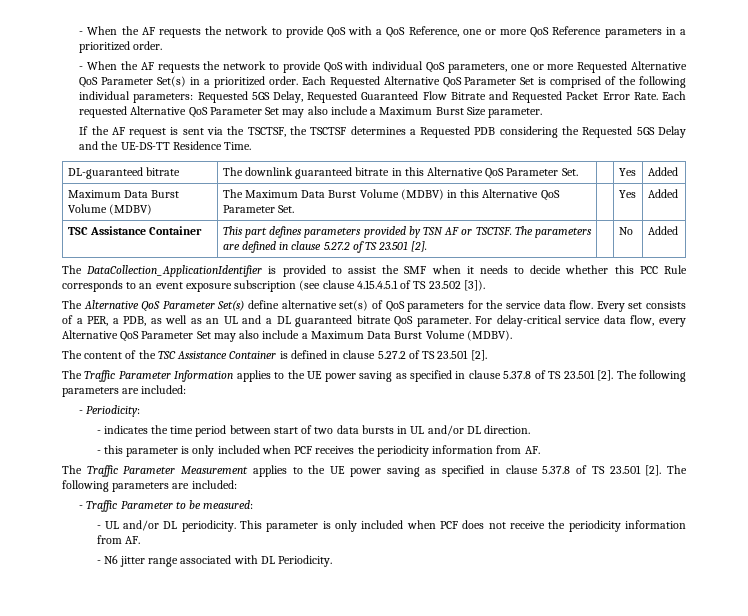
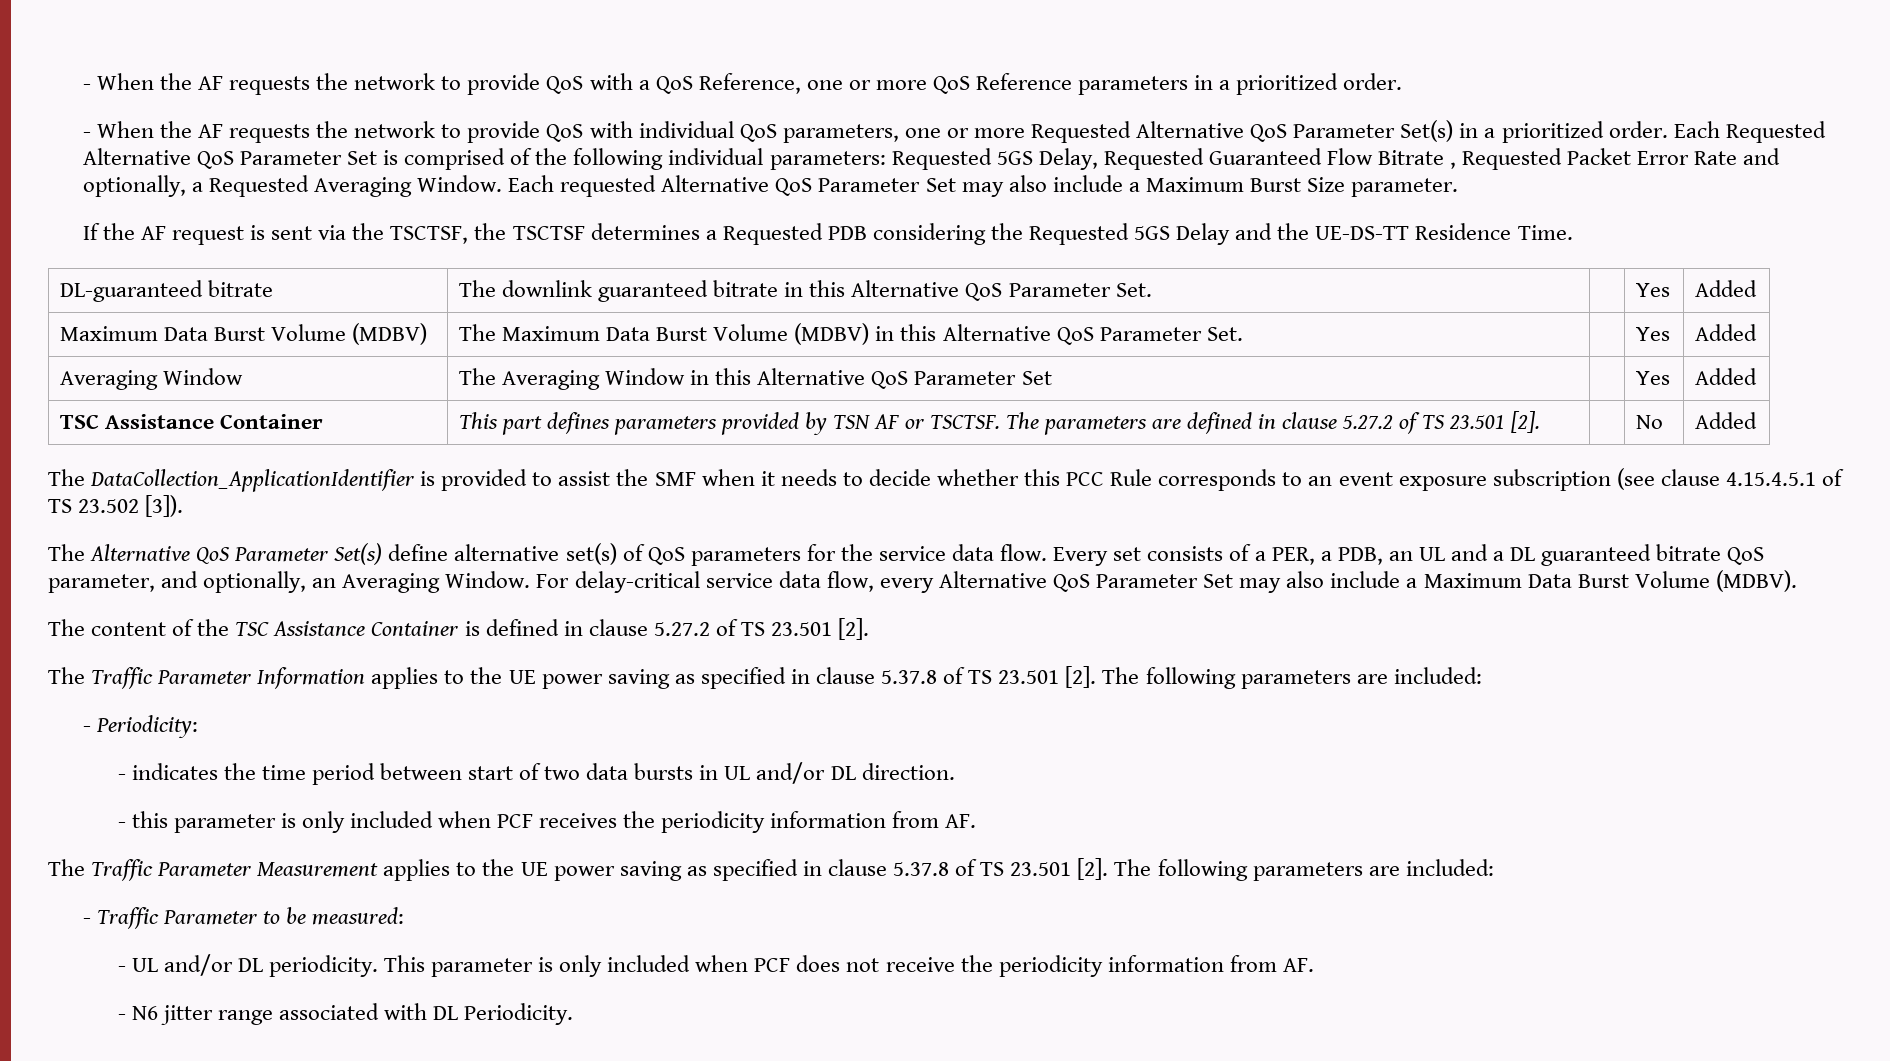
- Each Requested Alternative QoS Parameter Set is comprised of the following individual parameters: Requested 5GS Delay, Requested Guaranteed Flow Bitrate and Requested Packet Error Rate.
+ Each Requested Alternative QoS Parameter Set is comprised of the following individual parameters: Requested 5GS Delay, Requested Guaranteed Flow Bitrate , Requested Packet Error Rate and optionally, a Requested Averaging Window.
+ Averaging Window | The Averaging Window in this Alternative QoS Parameter Set | | Yes | Added
- Every set consists of a PER, a PDB, as well as an UL and a DL guaranteed bitrate QoS parameter.
+ Every set consists of a PER, a PDB, an UL and a DL guaranteed bitrate QoS parameter, and optionally, an Averaging Window.

